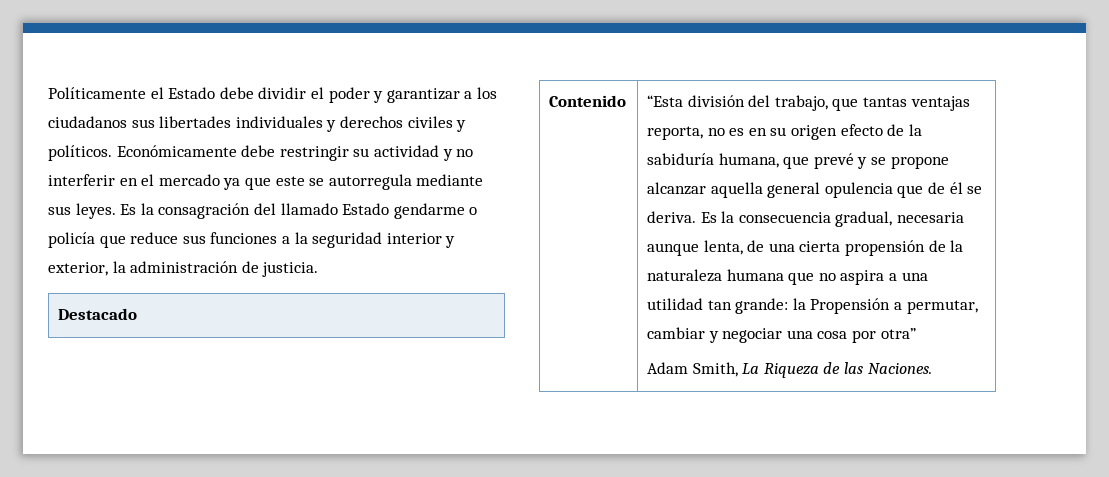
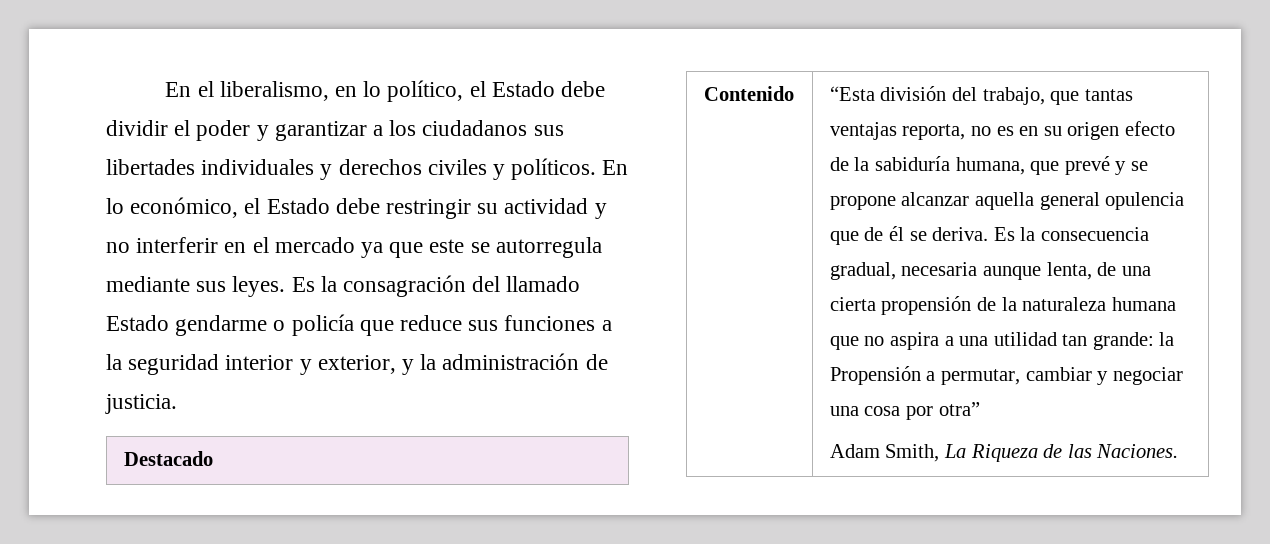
- Políticamente el Estado debe dividir el poder y garantizar a los ciudadanos sus libertades individuales y derechos civiles y políticos.
+ En el liberalismo, en lo político, el Estado debe dividir el poder y garantizar a los ciudadanos sus libertades individuales y derechos civiles y políticos.
- Económicamente debe restringir su actividad y no interferir en el mercado ya que este se autorregula mediante sus leyes.
+ En lo económico, el Estado debe restringir su actividad y no interferir en el mercado ya que este se autorregula mediante sus leyes.
- Es la consagración del llamado Estado gendarme o policía que reduce sus funciones a la seguridad interior y exterior, la administración de justicia.
+ Es la consagración del llamado Estado gendarme o policía que reduce sus funciones a la seguridad interior y exterior, y la administración de justicia.

